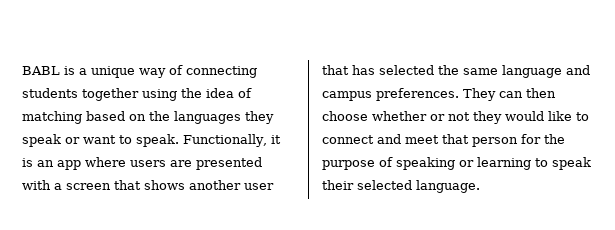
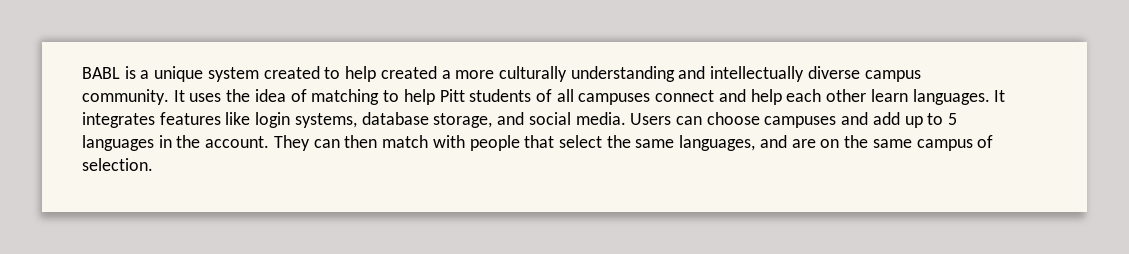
- BABL is a unique way of connecting students together using the idea of matching based on the languages they speak or want to speak. Functionally, it is an app where users are presented with a screen that shows another user that has selected the same language and campus preferences. They can then choose whether or not they would like to connect and meet that person for the purpose of speaking or learning to speak their selected language.
+ BABL is a unique system created to help created a more culturally understanding and intellectually diverse campus community. It uses the idea of matching to help Pitt students of all campuses connect and help each other learn languages. It integrates features like login systems, database storage, and social media. Users can choose campuses and add up to 5 languages in the account. They can then match with people that select the same languages, and are on the same campus of selection.

